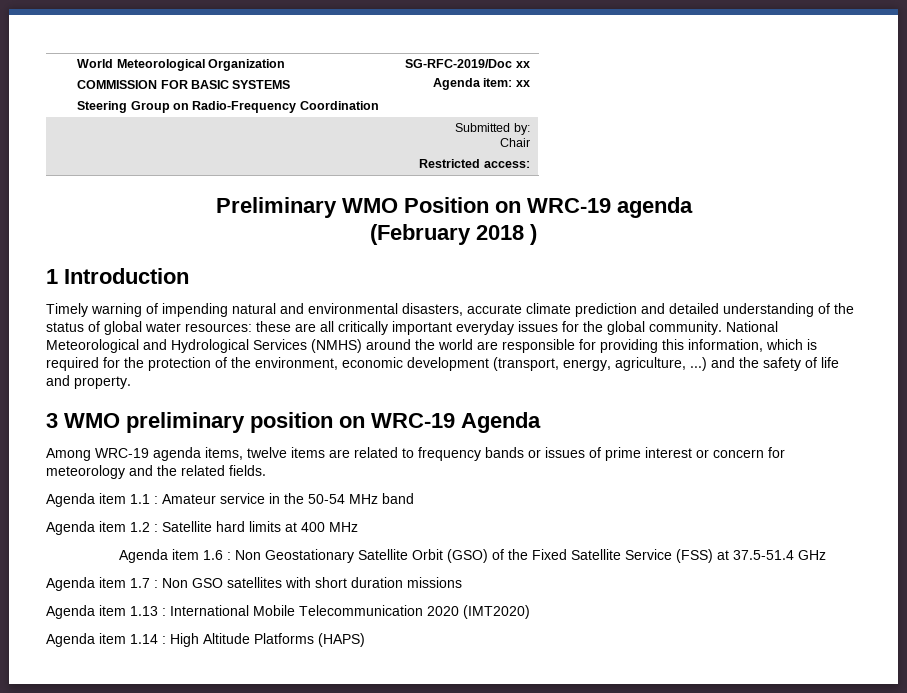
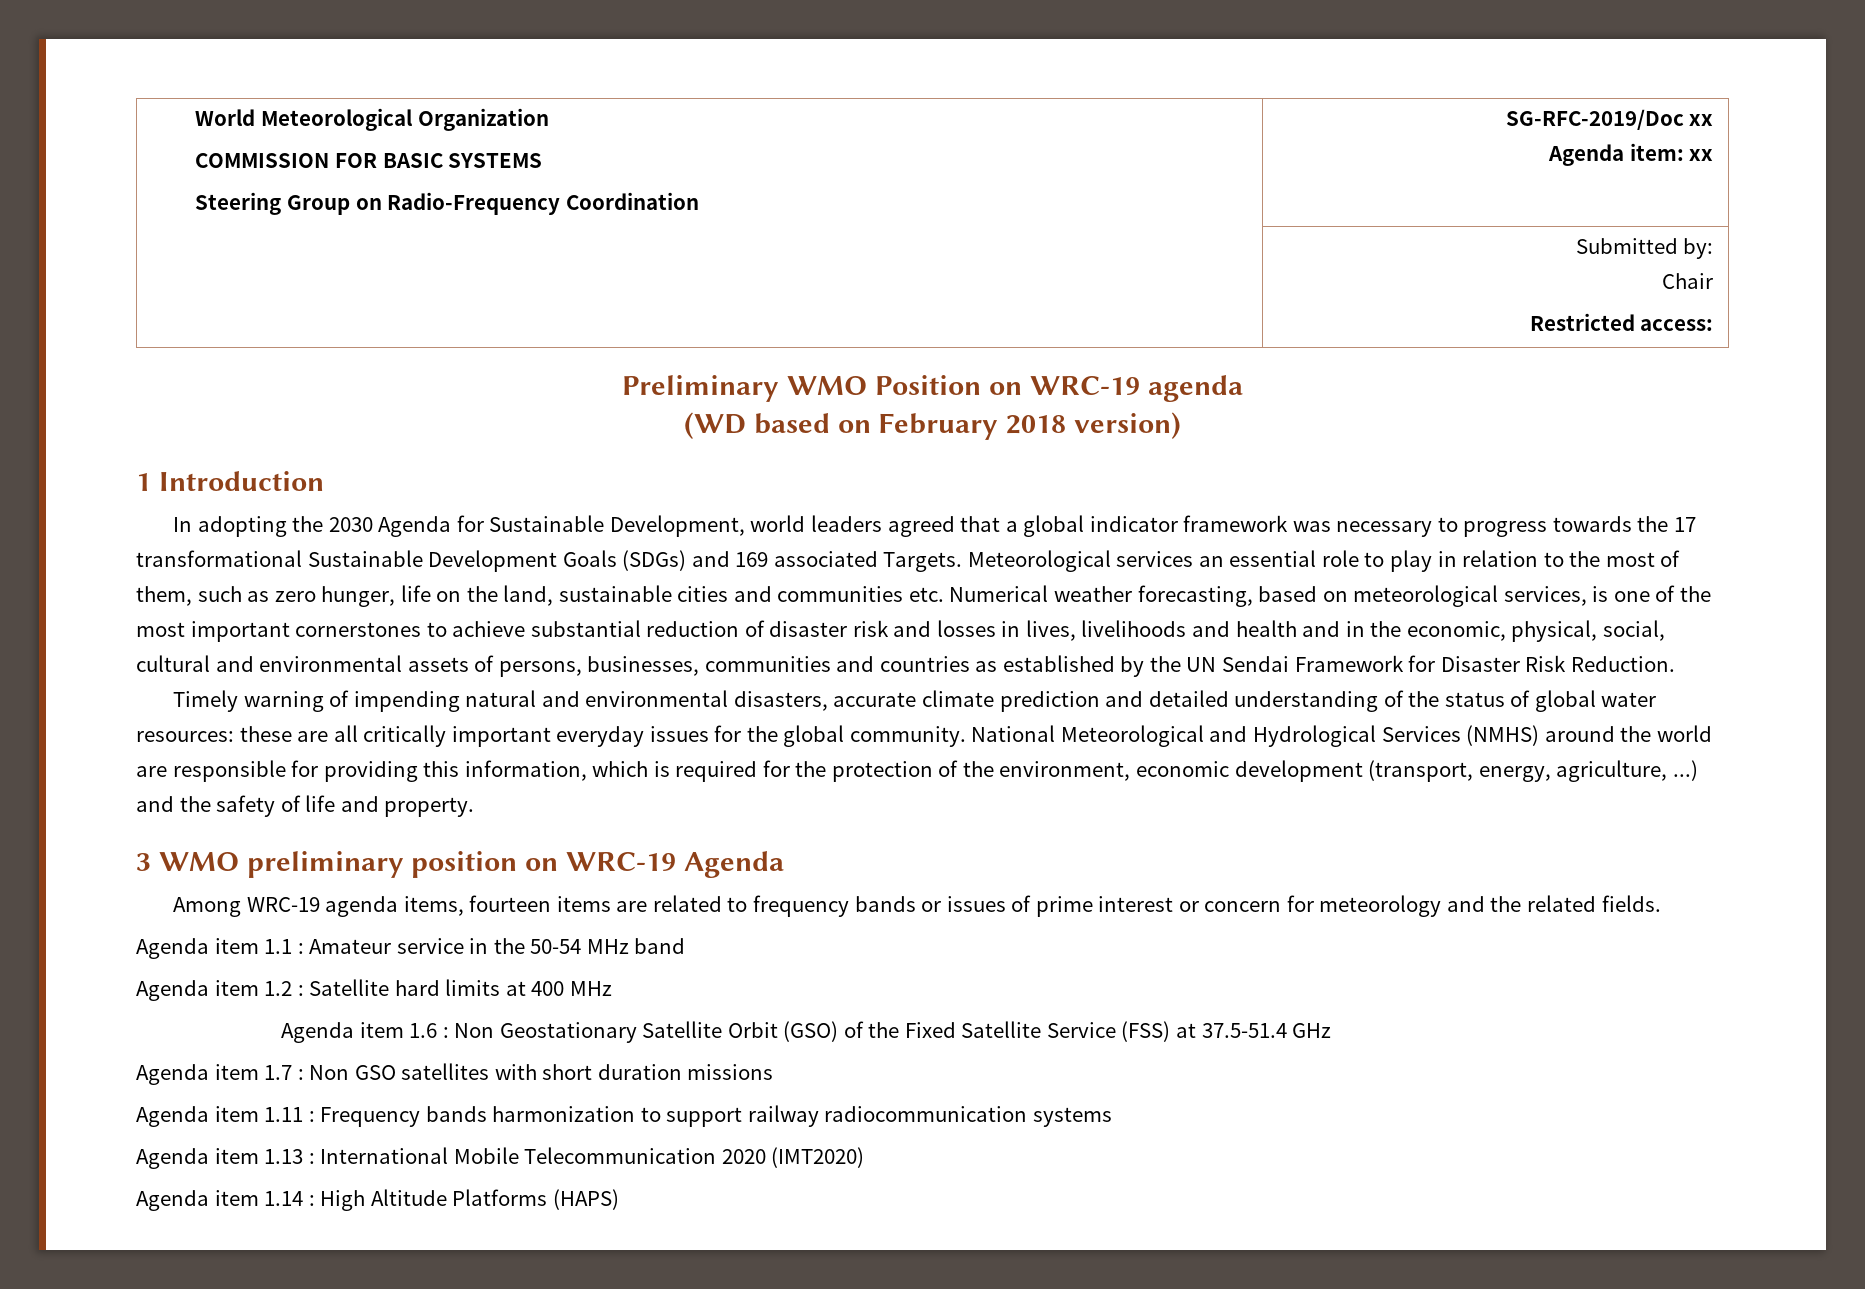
- (February 2018 )
+ (WD based on February 2018 version)
  1 Introduction
+ In adopting the 2030 Agenda for Sustainable Development, world leaders agreed that a global indicator framework was necessary to progress towards the 17 transformational Sustainable Development Goals (SDGs) and 169 associated Targets. Meteorological services an essential role to play in relation to the most of them, such as zero hunger, life on the land, sustainable cities and communities etc. Numerical weather forecasting, based on meteorological services, is one of the most important cornerstones to achieve substantial reduction of disaster risk and losses in lives, livelihoods and health and in the economic, physical, social, cultural and environmental assets of persons, businesses, communities and countries as established by the UN Sendai Framework for Disaster Risk Reduction.
- Among WRC-19 agenda items, twelve items are related to frequency bands or issues of prime interest or concern for meteorology and the related fields.
+ Among WRC-19 agenda items, fourteen items are related to frequency bands or issues of prime interest or concern for meteorology and the related fields.
+ Agenda item 1.11 : Frequency bands harmonization to support railway radiocommunication systems

